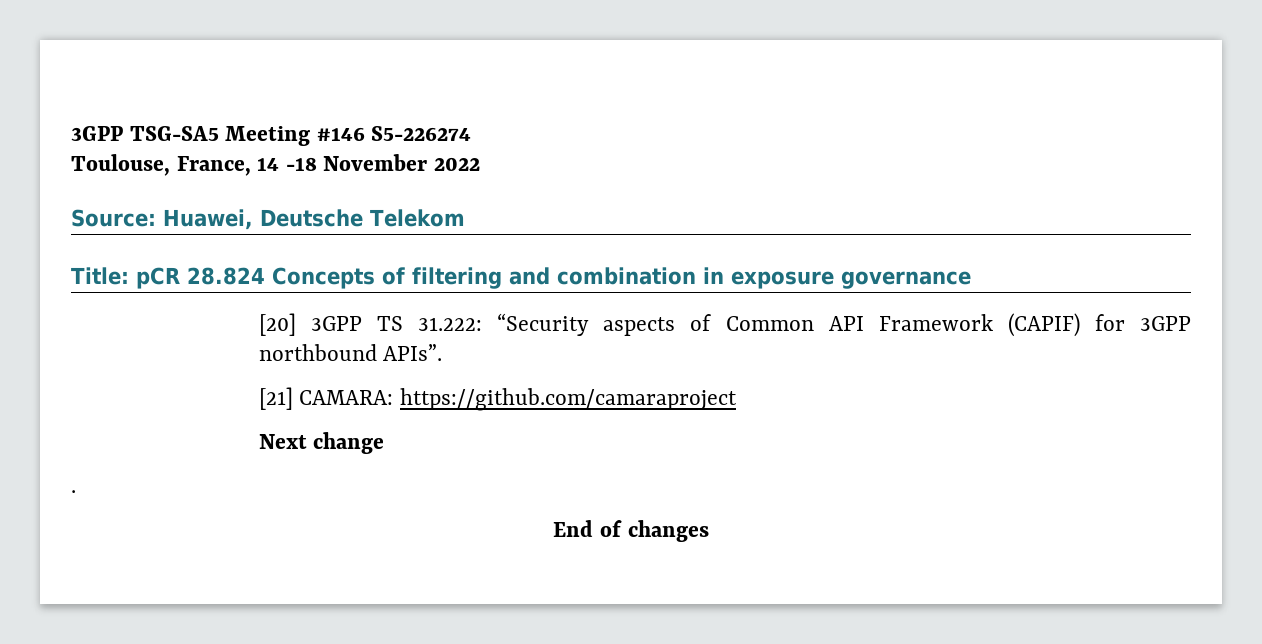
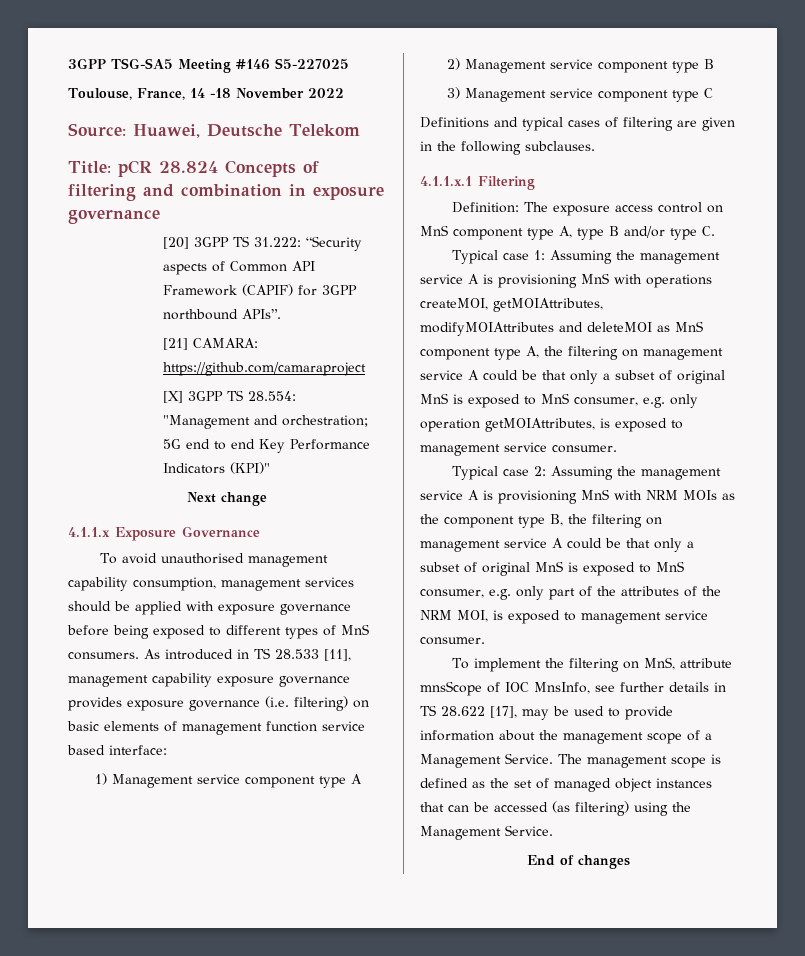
- 3GPP TSG-SA5 Meeting #146 S5-226274
+ 3GPP TSG-SA5 Meeting #146 S5-227025
+ [X] 3GPP TS 28.554: "Management and orchestration; 5G end to end Key Performance Indicators (KPI)"
  Next change
- .
+ 4.1.1.x Exposure Governance
+ To avoid unauthorised management capability consumption, management services should be applied with exposure governance before being exposed to different types of MnS consumers. As introduced in TS 28.533 [11], management capability exposure governance provides exposure governance (i.e. filtering) on basic elements of management function service based interface:
+ 1) Management service component type A
+ 2) Management service component type B
+ 3) Management service component type C
+ Definitions and typical cases of filtering are given in the following subclauses.
+ 4.1.1.x.1 Filtering
+ Definition: The exposure access control on MnS component type A, type B and/or type C.
+ Typical case 1: Assuming the management service A is provisioning MnS with operations createMOI, getMOIAttributes, modifyMOIAttributes and deleteMOI as MnS component type A, the filtering on management service A could be that only a subset of original MnS is exposed to MnS consumer, e.g. only operation getMOIAttributes, is exposed to management service consumer.
+ Typical case 2: Assuming the management service A is provisioning MnS with NRM MOIs as the component type B, the filtering on management service A could be that only a subset of original MnS is exposed to MnS consumer, e.g. only part of the attributes of the NRM MOI, is exposed to management service consumer.
+ To implement the filtering on MnS, attribute mnsScope of IOC MnsInfo, see further details in TS 28.622 [17], may be used to provide information about the management scope of a Management Service. The management scope is defined as the set of managed object instances that can be accessed (as filtering) using the Management Service.

